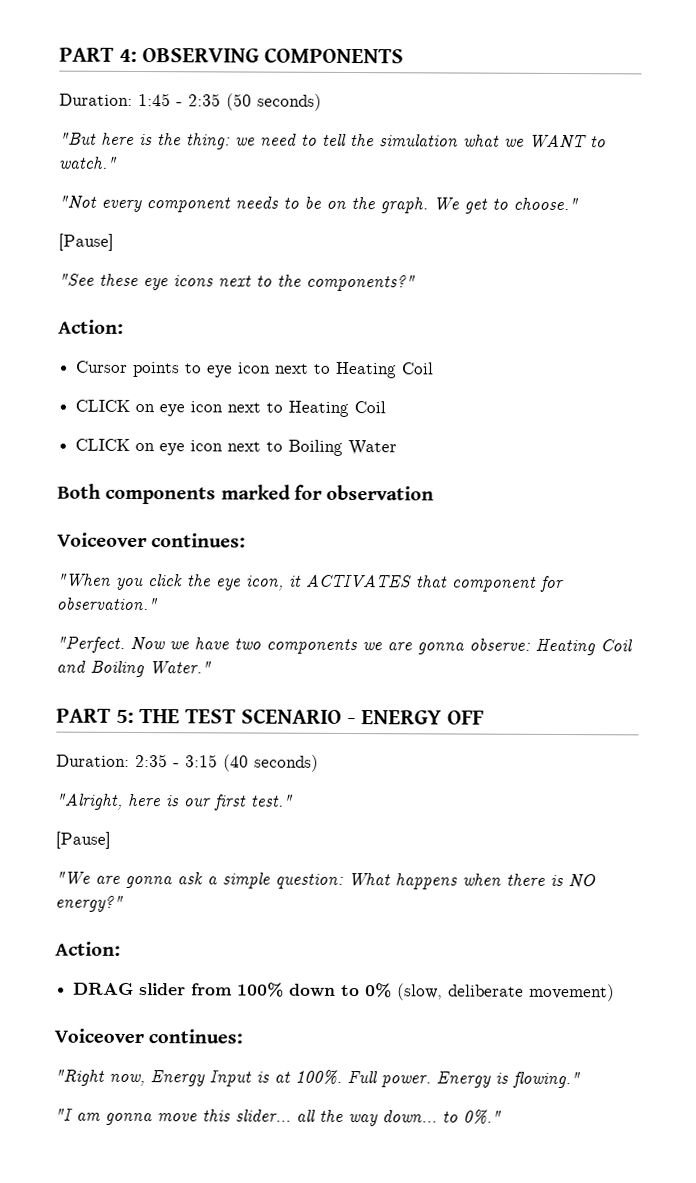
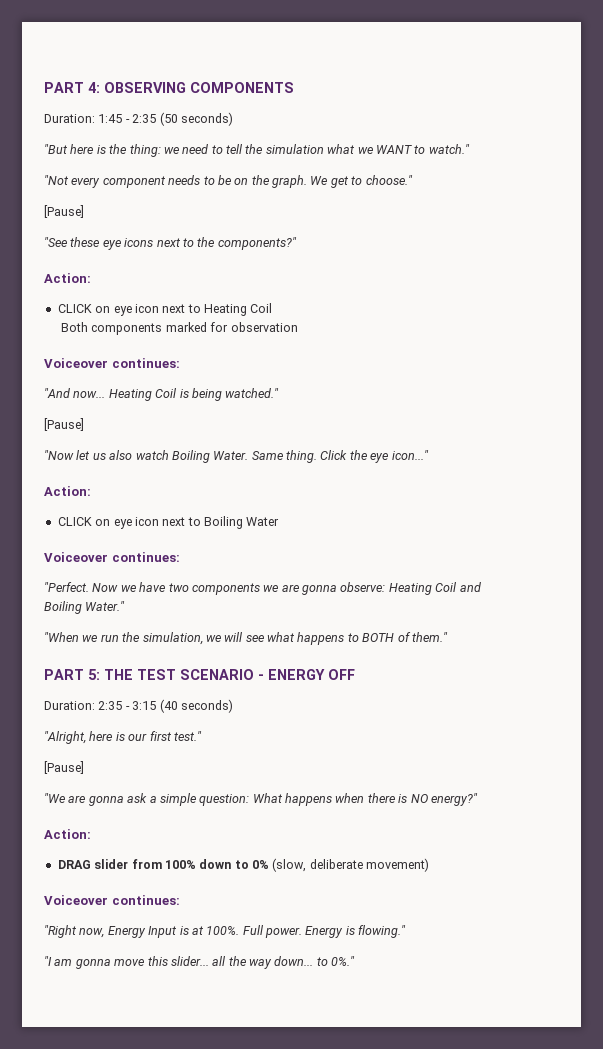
- Cursor points to eye icon next to Heating Coil
+ Both components marked for observation
+ Voiceover continues:
+ "And now... Heating Coil is being watched."
+ [Pause]
+ "Now let us also watch Boiling Water. Same thing. Click the eye icon..."
+ Action:
  CLICK on eye icon next to Boiling Water
- Both components marked for observation
  Voiceover continues:
- "When you click the eye icon, it ACTIVATES that component for observation."
+ "When we run the simulation, we will see what happens to BOTH of them."

